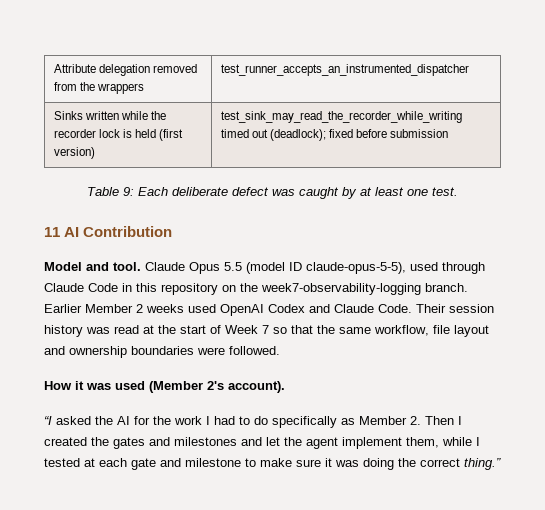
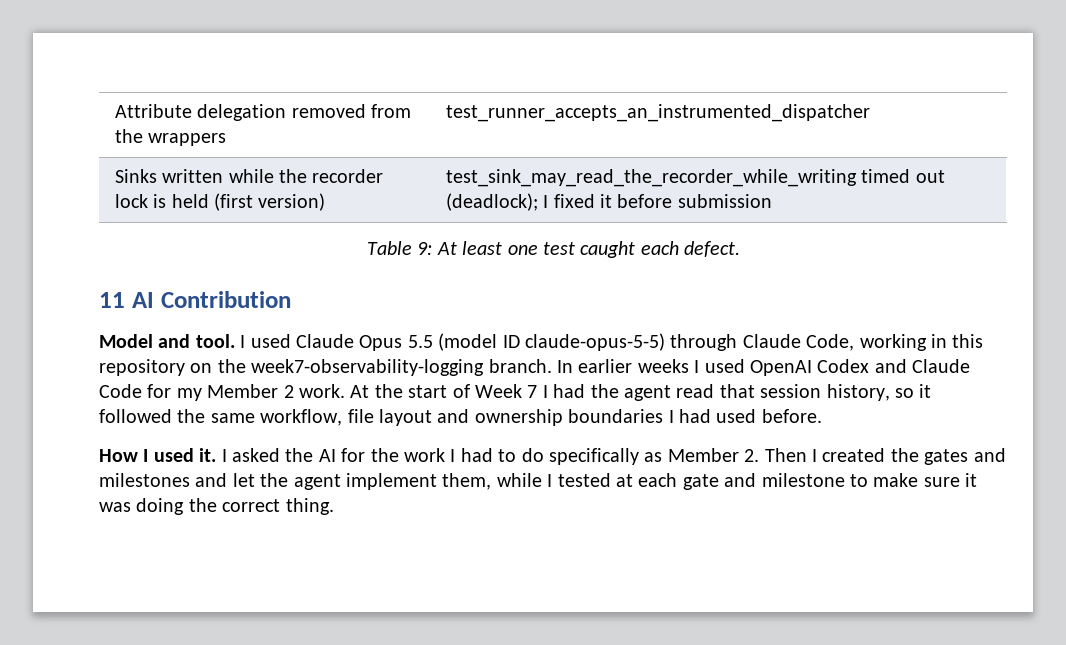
- Sinks written while the recorder lock is held (first version) | test_sink_may_read_the_recorder_while_writing timed out (deadlock); fixed before submission
+ Sinks written while the recorder lock is held (first version) | test_sink_may_read_the_recorder_while_writing timed out (deadlock); I fixed it before submission
- Table 9: Each deliberate defect was caught by at least one test.
+ Table 9: At least one test caught each defect.
- Claude Opus 5.5 (model ID claude-opus-5-5), used through Claude Code in this repository on the week7-observability-logging branch.
+ I used Claude Opus 5.5 (model ID claude-opus-5-5) through Claude Code, working in this repository on the week7-observability-logging branch.
- Earlier Member 2 weeks used OpenAI Codex and Claude Code. Their session history was read at the start of Week 7 so that the same workflow, file layout and ownership boundaries were followed.
- How it was used (Member 2's account).
- “I asked the AI for the work I had to do specifically as Member 2. Then I created the gates and milestones and let the agent implement them, while I tested at each gate and milestone to make sure it was doing the correct thing.”
+ In earlier weeks I used OpenAI Codex and Claude Code for my Member 2 work. At the start of Week 7 I had the agent read that session history, so it followed the same workflow, file layout and ownership boundaries I had used before.
+ How I used it. I asked the AI for the work I had to do specifically as Member 2. Then I created the gates and milestones and let the agent implement them, while I tested at each gate and milestone to make sure it was doing the correct thing.

